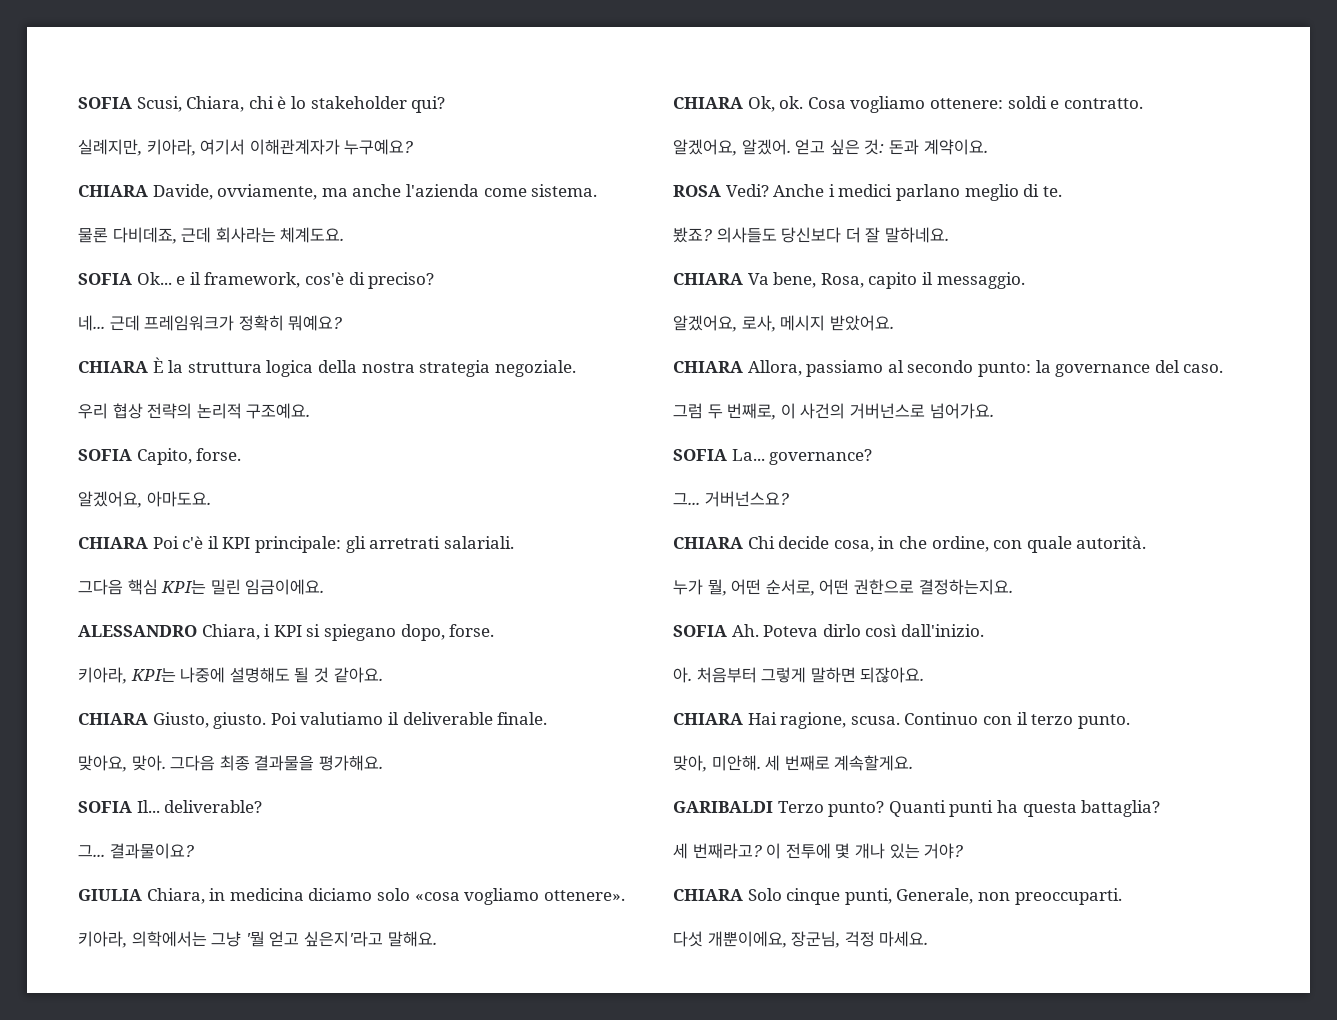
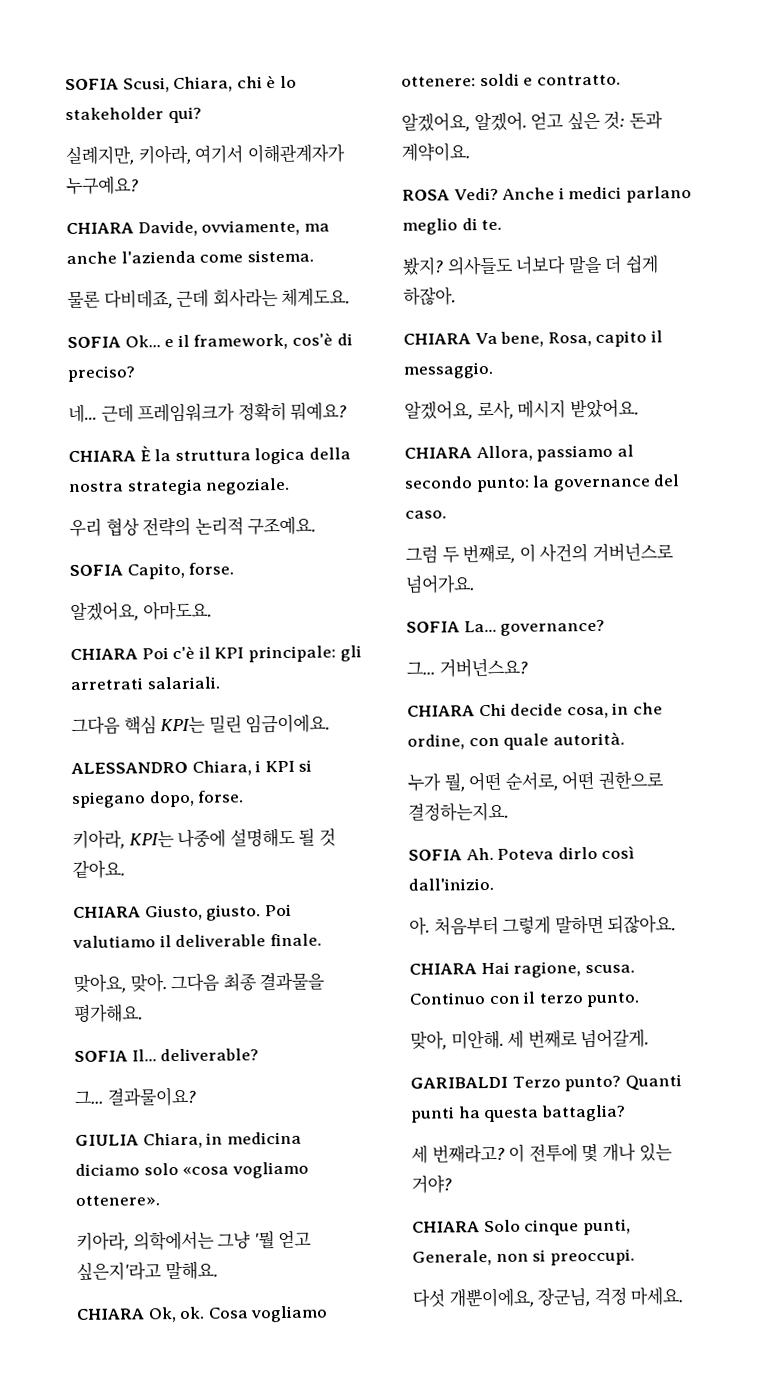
- 봤죠? 의사들도 당신보다 더 잘 말하네요.
+ 봤지? 의사들도 너보다 말을 더 쉽게 하잖아.
- 세 번째로 계속할게요.
+ 세 번째로 넘어갈게.
- CHIARA Solo cinque punti, Generale, non preoccuparti.
+ CHIARA Solo cinque punti, Generale, non si preoccupi.

